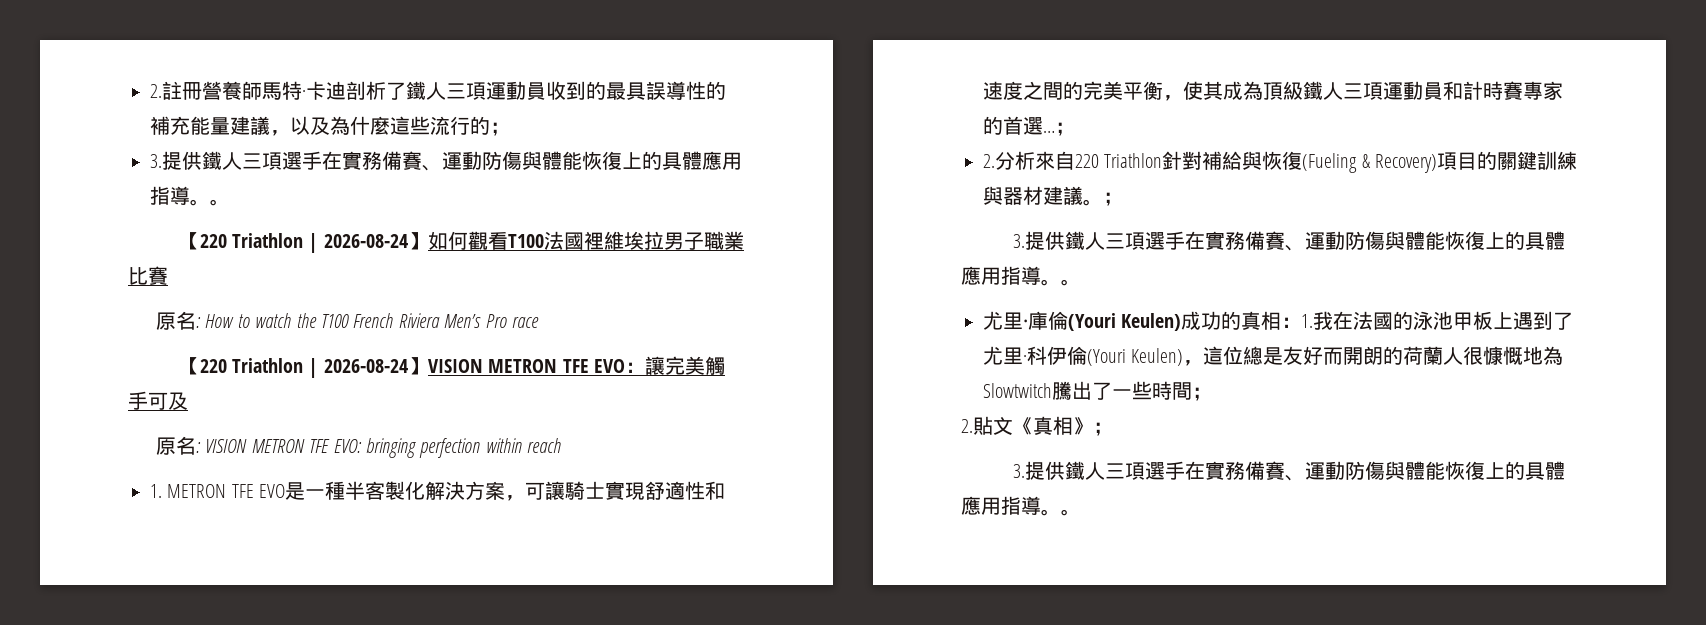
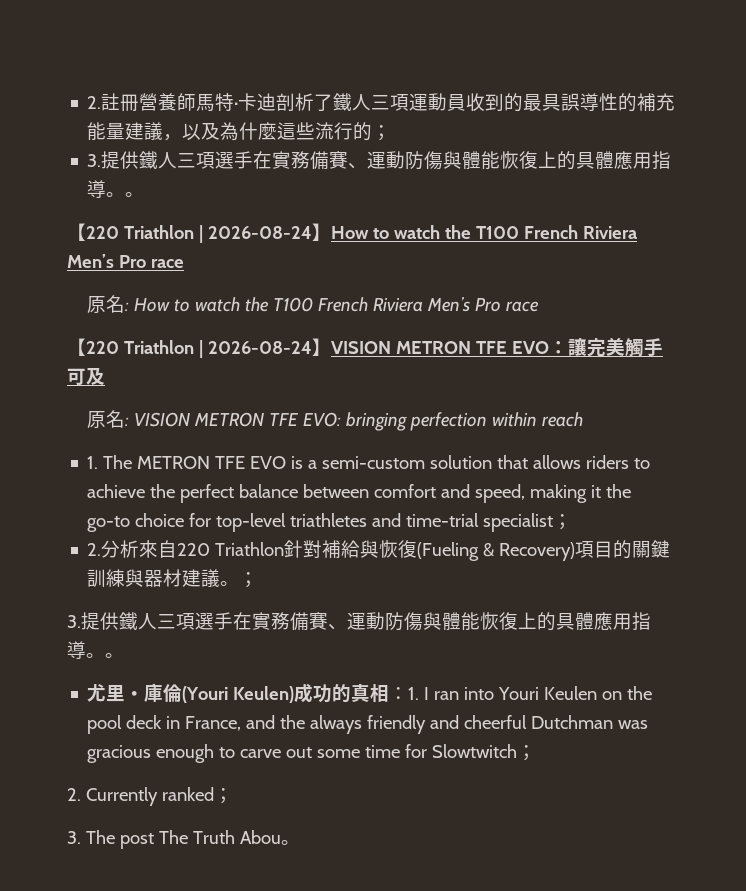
- 【220 Triathlon | 2026-08-24】如何觀看T100法國裡維埃拉男子職業比賽
+ 【220 Triathlon | 2026-08-24】How to watch the T100 French Riviera Men’s Pro race
- 1. METRON TFE EVO是一種半客製化解決方案，可讓騎士實現舒適性和速度之間的完美平衡，使其成為頂級鐵人三項運動員和計時賽專家的首選…；
+ 1. The METRON TFE EVO is a semi-custom solution that allows riders to achieve the perfect balance between comfort and speed, making it the go-to choice for top-level triathletes and time-trial specialist；
- 尤里‧庫倫(Youri Keulen)成功的真相：1.我在法國的泳池甲板上遇到了尤里·科伊倫(Youri Keulen)，這位總是友好而開朗的荷蘭人很慷慨地為Slowtwitch騰出了一些時間；
- 2.貼文《真相》；
- 3.提供鐵人三項選手在實務備賽、運動防傷與體能恢復上的具體應用指導。。
+ 尤里‧庫倫(Youri Keulen)成功的真相：1. I ran into Youri Keulen on the pool deck in France, and the always friendly and cheerful Dutchman was gracious enough to carve out some time for Slowtwitch；
+ 2. Currently ranked；
+ 3. The post The Truth Abou。

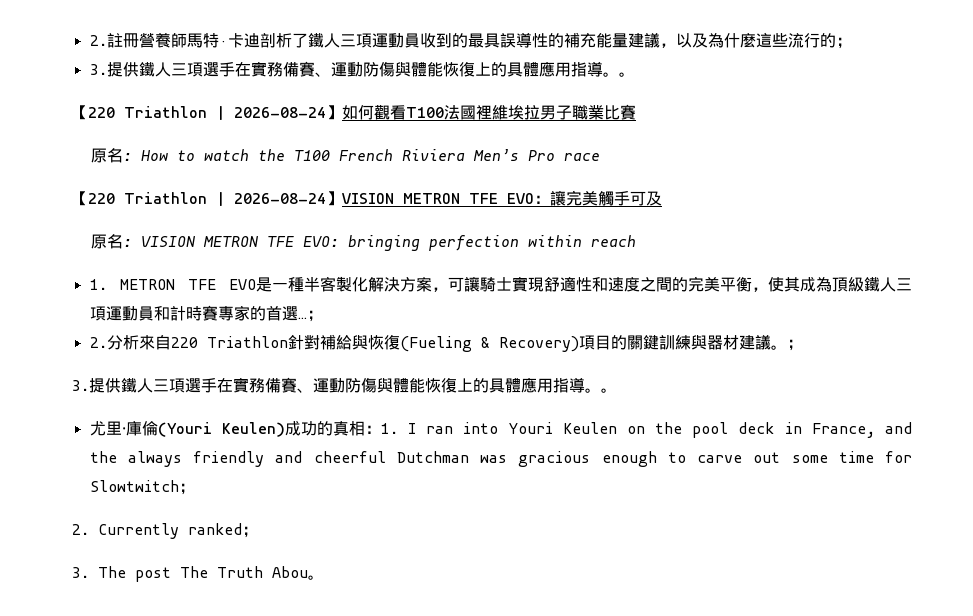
- 【220 Triathlon | 2026-08-24】How to watch the T100 French Riviera Men’s Pro race
+ 【220 Triathlon | 2026-08-24】如何觀看T100法國裡維埃拉男子職業比賽
- 1. The METRON TFE EVO is a semi-custom solution that allows riders to achieve the perfect balance between comfort and speed, making it the go-to choice for top-level triathletes and time-trial specialist；
+ 1. METRON TFE EVO是一種半客製化解決方案，可讓騎士實現舒適性和速度之間的完美平衡，使其成為頂級鐵人三項運動員和計時賽專家的首選…；

